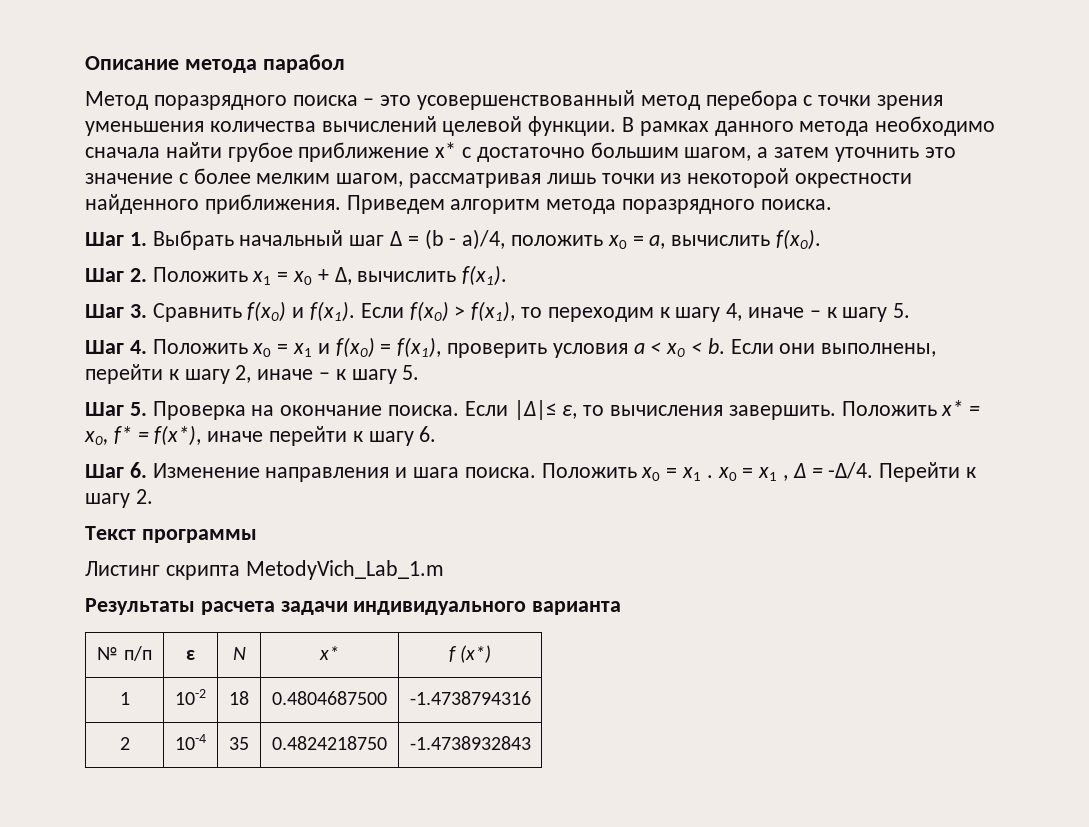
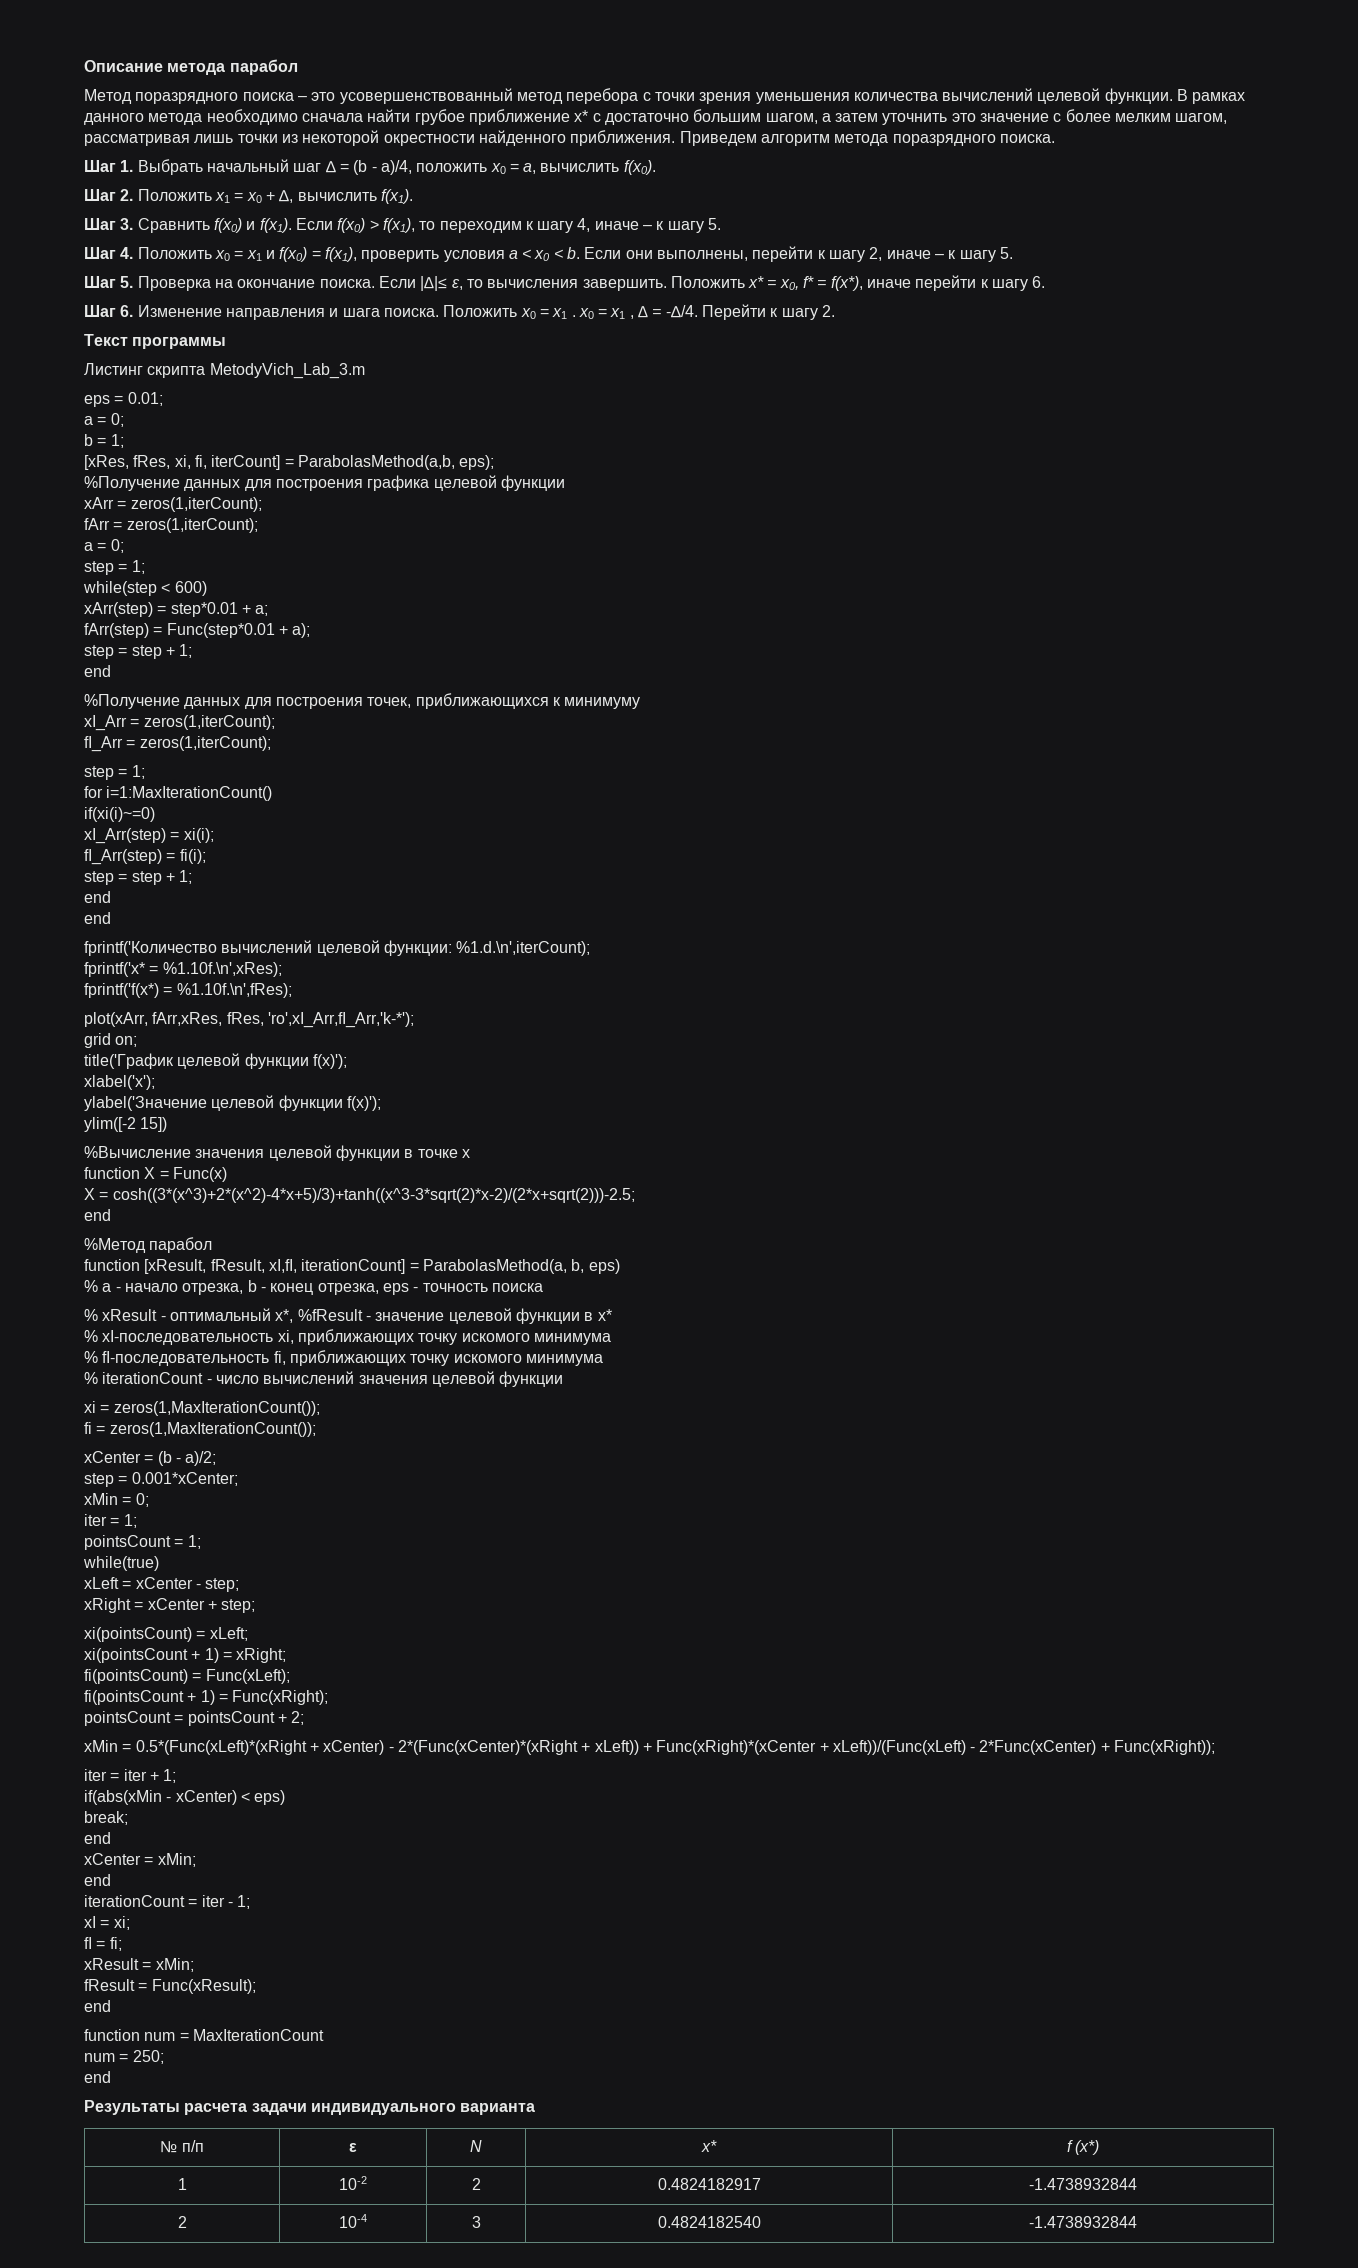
- Листинг скрипта MetodyVich_Lab_1.m
+ Листинг скрипта MetodyVich_Lab_3.m
+ eps = 0.01;
+ a = 0;
+ b = 1;
+ [xRes, fRes, xi, fi, iterCount] = ParabolasMethod(a,b, eps);
+ %Получение данных для построения графика целевой функции
+ xArr = zeros(1,iterCount);
+ fArr = zeros(1,iterCount);
+ a = 0;
+ step = 1;
+ while(step < 600)
+ xArr(step) = step*0.01 + a;
+ fArr(step) = Func(step*0.01 + a);
+ step = step + 1;
+ end
+ %Получение данных для построения точек, приближающихся к минимуму
+ xI_Arr = zeros(1,iterCount);
+ fI_Arr = zeros(1,iterCount);
+ step = 1;
+ for i=1:MaxIterationCount()
+ if(xi(i)~=0)
+ xI_Arr(step) = xi(i);
+ fI_Arr(step) = fi(i);
+ step = step + 1;
+ end
+ end
+ fprintf('Количество вычислений целевой функции: %1.d.\n',iterCount);
+ fprintf('x* = %1.10f.\n',xRes);
+ fprintf('f(x*) = %1.10f.\n',fRes);
+ plot(xArr, fArr,xRes, fRes, 'ro',xI_Arr,fI_Arr,'k-*');
+ grid on;
+ title('График целевой функции f(x)');
+ xlabel('x');
+ ylabel('Значение целевой функции f(x)');
+ ylim([-2 15])
+ %Вычисление значения целевой функции в точке х
+ function X = Func(x)
+ X = cosh((3*(x^3)+2*(x^2)-4*x+5)/3)+tanh((x^3-3*sqrt(2)*x-2)/(2*x+sqrt(2)))-2.5;
+ end
+ %Метод парабол
+ function [xResult, fResult, xI,fI, iterationCount] = ParabolasMethod(a, b, eps)
+ % a - начало отрезка, b - конец отрезка, eps - точность поиска
+ % xResult - оптимальный x*, %fResult - значение целевой функции в x*
+ % xI-последовательность xi, приближающих точку искомого минимума
+ % fI-последовательность fi, приближающих точку искомого минимума
+ % iterationCount - число вычислений значения целевой функции
+ xi = zeros(1,MaxIterationCount());
+ fi = zeros(1,MaxIterationCount());
+ xCenter = (b - a)/2;
+ step = 0.001*xCenter;
+ xMin = 0;
+ iter = 1;
+ pointsCount = 1;
+ while(true)
+ xLeft = xCenter - step;
+ xRight = xCenter + step;
+ xi(pointsCount) = xLeft;
+ xi(pointsCount + 1) = xRight;
+ fi(pointsCount) = Func(xLeft);
+ fi(pointsCount + 1) = Func(xRight);
+ pointsCount = pointsCount + 2;
+ xMin = 0.5*(Func(xLeft)*(xRight + xCenter) - 2*(Func(xCenter)*(xRight + xLeft)) + Func(xRight)*(xCenter + xLeft))/(Func(xLeft) - 2*Func(xCenter) + Func(xRight));
+ iter = iter + 1;
+ if(abs(xMin - xCenter) < eps)
+ break;
+ end
+ xCenter = xMin;
+ end
+ iterationCount = iter - 1;
+ xI = xi;
+ fI = fi;
+ xResult = xMin;
+ fResult = Func(xResult);
+ end
+ function num = MaxIterationCount
+ num = 250;
+ end
- 1 | 10-2 | 18 | 0.4804687500 | -1.4738794316
+ 1 | 10-2 | 2 | 0.4824182917 | -1.4738932844
- 2 | 10-4 | 35 | 0.4824218750 | -1.4738932843
+ 2 | 10-4 | 3 | 0.4824182540 | -1.4738932844

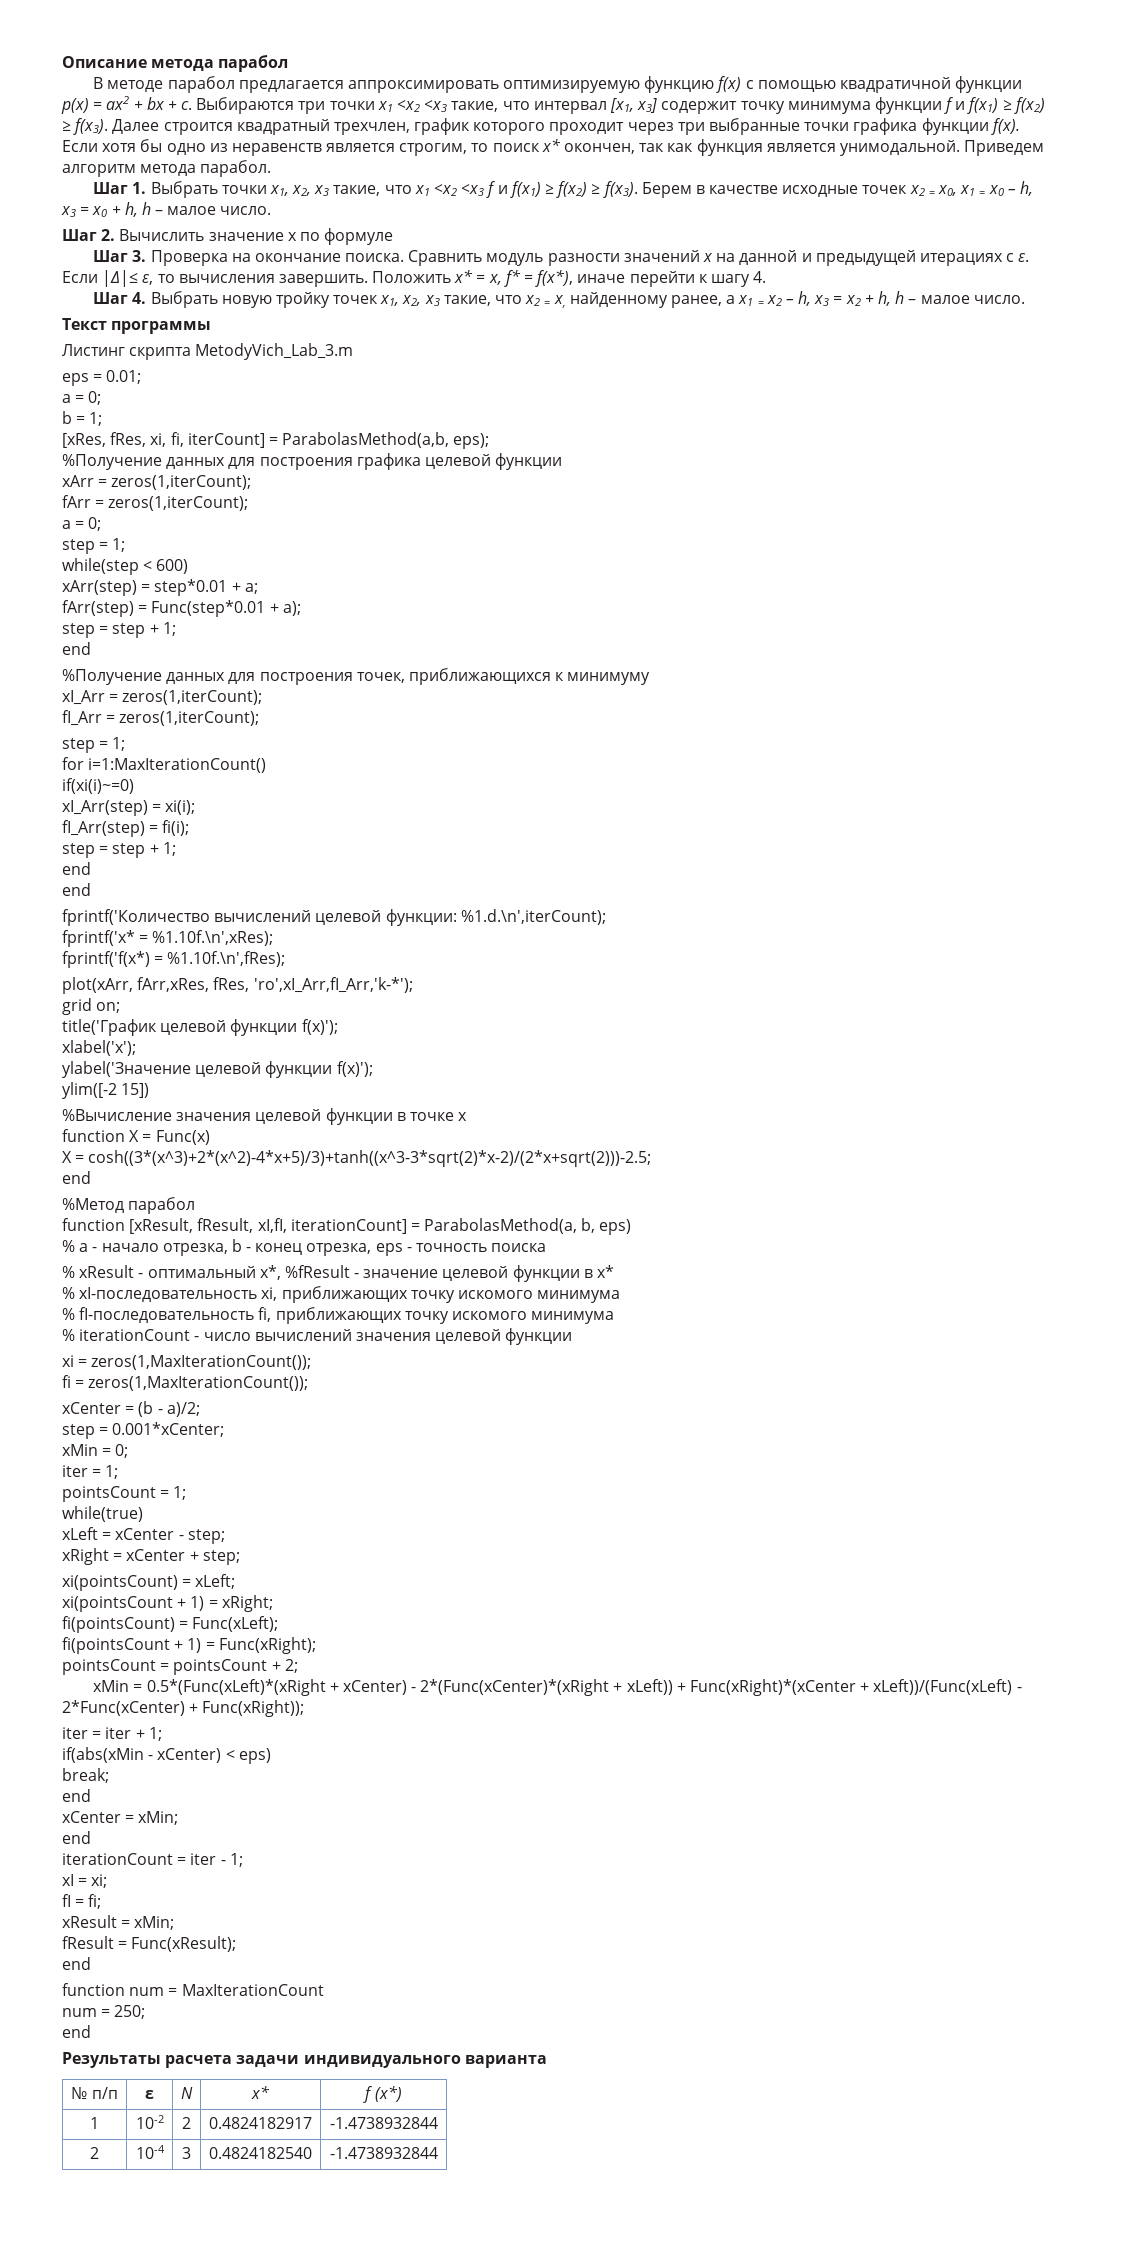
- Метод поразрядного поиска – это усовершенствованный метод перебора с точки зрения уменьшения количества вычислений целевой функции. В рамках данного метода необходимо сначала найти грубое приближение x* с достаточно большим шагом, а затем уточнить это значение с более мелким шагом, рассматривая лишь точки из некоторой окрестности найденного приближения.
+ В методе парабол предлагается аппроксимировать оптимизируемую функцию f(x) с помощью квадратичной функции p(x) = ax2 + bx + c. Выбираются три точки x1 <x2 <x3 такие, что интервал [x1, x3] содержит точку минимума функции f и f(x1) ≥ f(x2) ≥ f(x3). Далее строится квадратный трехчлен, график которого проходит через три выбранные точки графика функции f(x). Если хотя бы одно из неравенств является строгим, то поиск x* окончен, так как функция является унимодальной.
- Приведем алгоритм метода поразрядного поиска.
+ Приведем алгоритм метода парабол.
- Шаг 1. Выбрать начальный шаг ∆ = (b - a)/4, положить x0 = a, вычислить f(x0).
- Шаг 2. Положить x1 = x0 + ∆, вычислить f(x1).
- Шаг 3. Сравнить f(x0) и f(x1). Если f(x0) > f(x1), то переходим к шагу 4, иначе – к шагу 5.
- Шаг 4. Положить x0 = x1 и f(x0) = f(x1), проверить условия a < x0 < b. Если они выполнены, перейти к шагу 2, иначе – к шагу 5.
- Шаг 5. Проверка на окончание поиска.
+ Шаг 1. Выбрать точки x1, x2, x3 такие, что x1 <x2 <x3 f и f(x1) ≥ f(x2) ≥ f(x3). Берем в качестве исходные точек x2 = x0, x1 = x0 – h, x3 = x0 + h, h – малое число.
+ Шаг 2. Вычислить значение x по формуле
+ Шаг 3. Проверка на окончание поиска. Сравнить модуль разности значений х на данной и предыдущей итерациях с ε.
- Положить x* = x0, f* = f(x*), иначе перейти к шагу 6.
- Шаг 6. Изменение направления и шага поиска. Положить x0 = x1 . x0 = x1 , ∆ = -∆/4. Перейти к шагу 2.
+ Положить x* = x, f* = f(x*), иначе перейти к шагу 4.
+ Шаг 4. Выбрать новую тройку точек x1, x2, x3 такие, что x2 = x, найденному ранее, а x1 = x2 – h, x3 = x2 + h, h – малое число.

